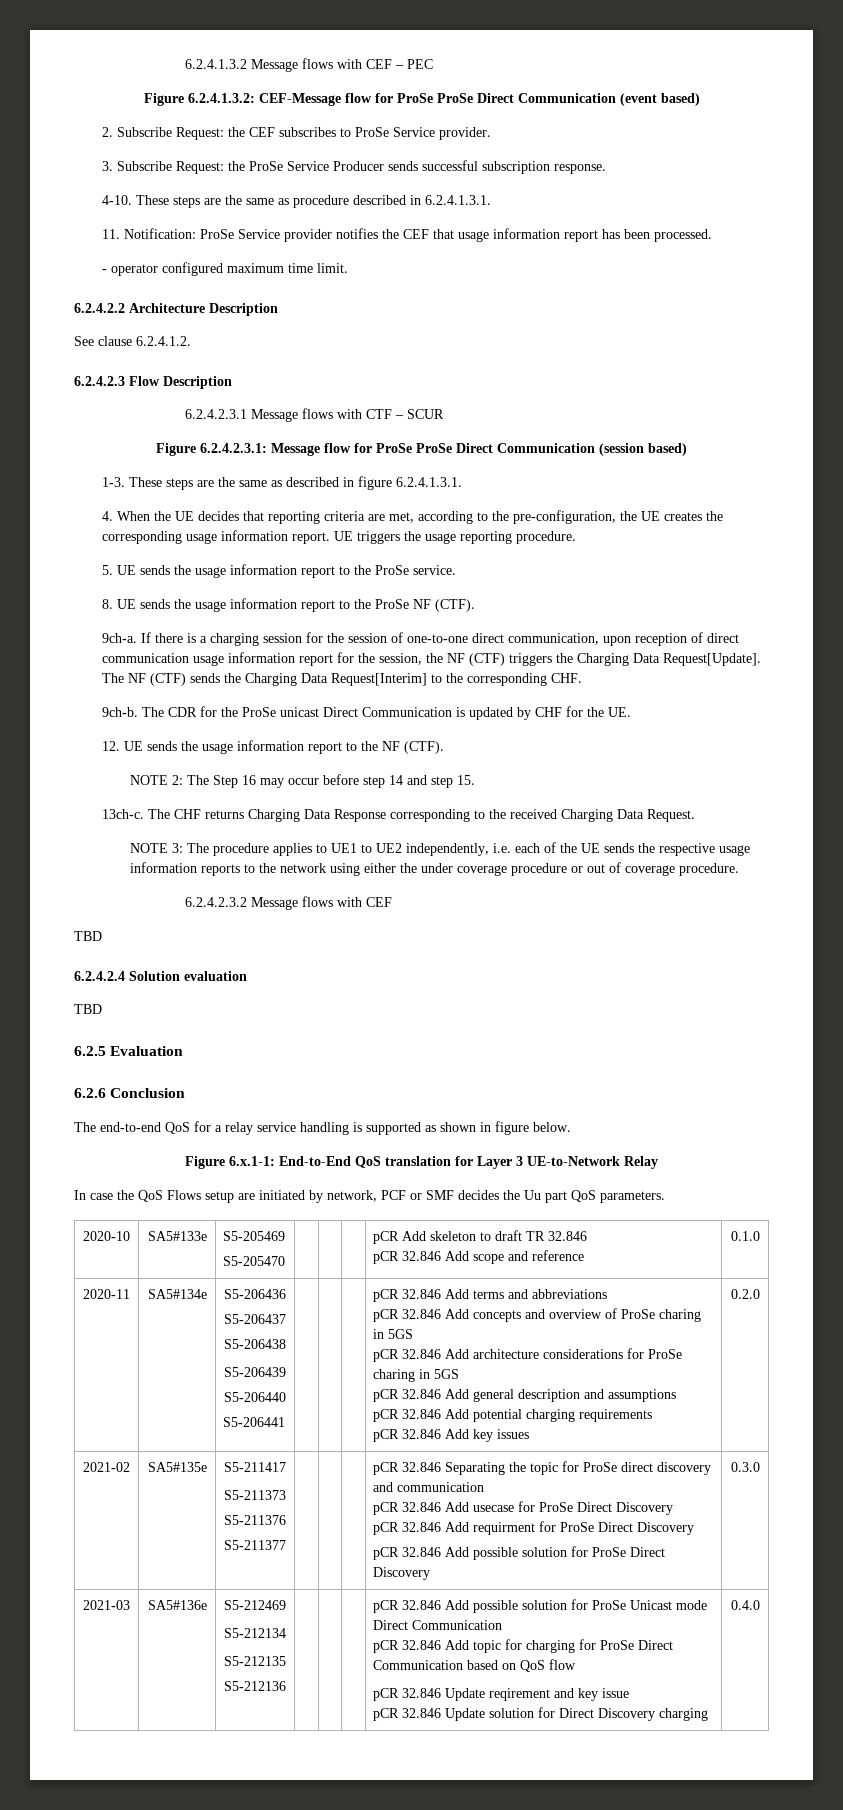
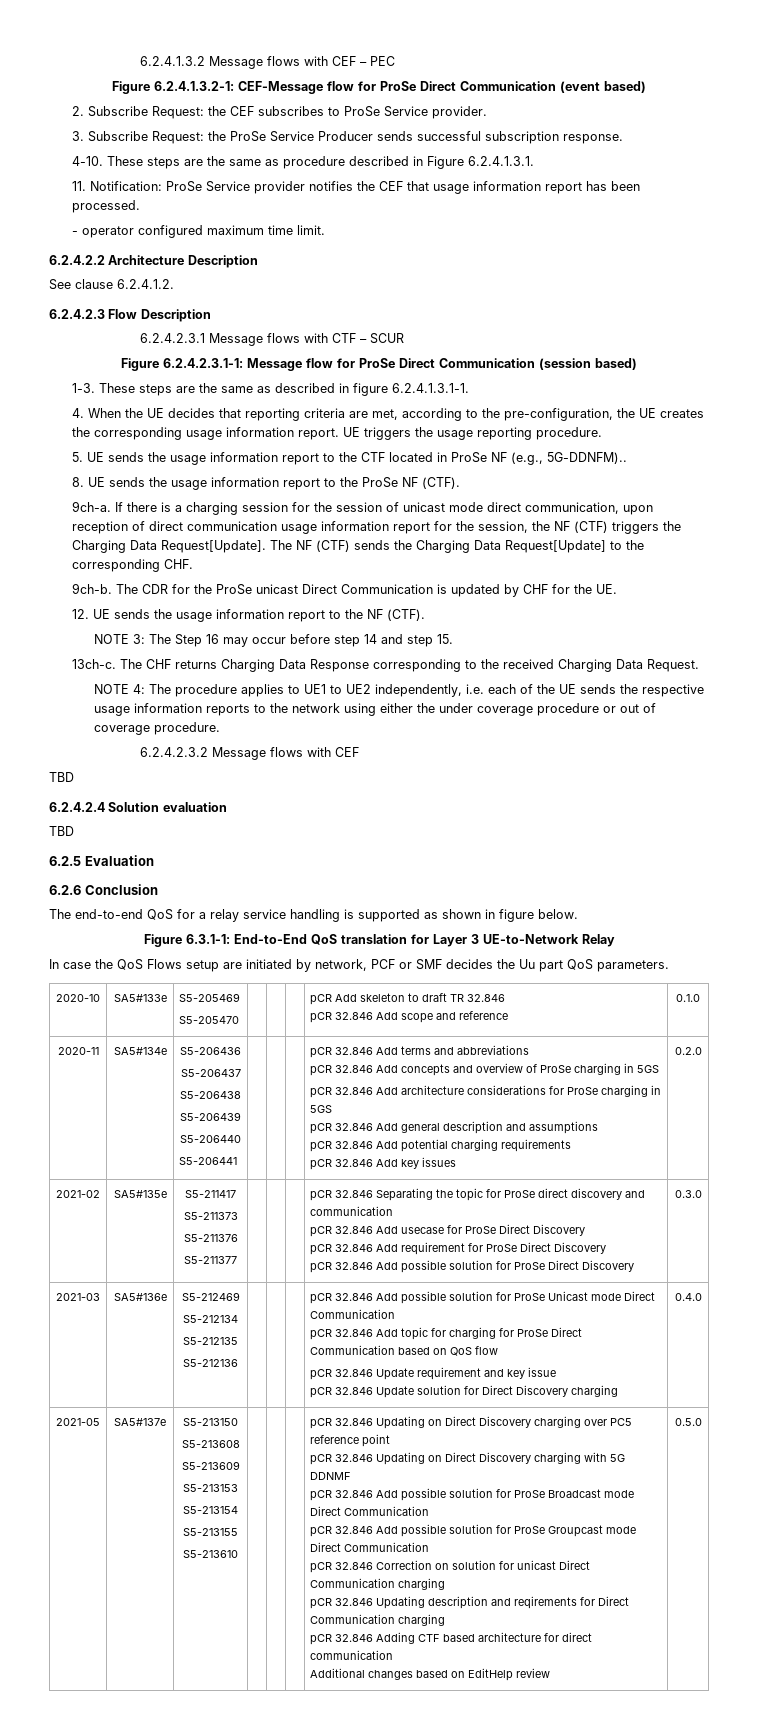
- Figure 6.2.4.1.3.2: CEF-Message flow for ProSe ProSe Direct Communication (event based)
+ Figure 6.2.4.1.3.2-1: CEF-Message flow for ProSe Direct Communication (event based)
- These steps are the same as procedure described in 6.2.4.1.3.1.
+ These steps are the same as procedure described in Figure 6.2.4.1.3.1.
- Figure 6.2.4.2.3.1: Message flow for ProSe ProSe Direct Communication (session based)
+ Figure 6.2.4.2.3.1-1: Message flow for ProSe Direct Communication (session based)
- These steps are the same as described in figure 6.2.4.1.3.1.
+ These steps are the same as described in figure 6.2.4.1.3.1-1.
- 5. UE sends the usage information report to the ProSe service.
+ 5. UE sends the usage information report to the CTF located in ProSe NF (e.g., 5G-DDNFM)..
- If there is a charging session for the session of one-to-one direct communication, upon reception of direct communication usage information report for the session, the NF (CTF) triggers the Charging Data Request[Update].
+ If there is a charging session for the session of unicast mode direct communication, upon reception of direct communication usage information report for the session, the NF (CTF) triggers the Charging Data Request[Update].
- The NF (CTF) sends the Charging Data Request[Interim] to the corresponding CHF.
+ The NF (CTF) sends the Charging Data Request[Update] to the corresponding CHF.
- NOTE 2: The Step 16 may occur before step 14 and step 15.
+ NOTE 3: The Step 16 may occur before step 14 and step 15.
- NOTE 3: The procedure applies to UE1 to UE2 independently, i.e. each of the UE sends the respective usage information reports to the network using either the under coverage procedure or out of coverage procedure.
+ NOTE 4: The procedure applies to UE1 to UE2 independently, i.e. each of the UE sends the respective usage information reports to the network using either the under coverage procedure or out of coverage procedure.
- Figure 6.x.1-1: End-to-End QoS translation for Layer 3 UE-to-Network Relay
+ Figure 6.3.1-1: End-to-End QoS translation for Layer 3 UE-to-Network Relay
- pCR 32.846 Add concepts and overview of ProSe charing in 5GS
+ pCR 32.846 Add concepts and overview of ProSe charging in 5GS
- pCR 32.846 Add architecture considerations for ProSe charing in 5GS
+ pCR 32.846 Add architecture considerations for ProSe charging in 5GS
- pCR 32.846 Add requirment for ProSe Direct Discovery
+ pCR 32.846 Add requirement for ProSe Direct Discovery
- pCR 32.846 Update reqirement and key issue
+ pCR 32.846 Update requirement and key issue
+ 2021-05 | SA5#137e | S5-213150
+ S5-213608
+ S5-213609
+ S5-213153
+ S5-213154
+ S5-213155
+ S5-213610 | | | | pCR 32.846 Updating on Direct Discovery charging over PC5 reference point
+ pCR 32.846 Updating on Direct Discovery charging with 5G DDNMF
+ pCR 32.846 Add possible solution for ProSe Broadcast mode Direct Communication
+ pCR 32.846 Add possible solution for ProSe Groupcast mode Direct Communication
+ pCR 32.846 Correction on solution for unicast Direct Communication charging
+ pCR 32.846 Updating description and reqirements for Direct Communication charging
+ pCR 32.846 Adding CTF based architecture for direct communication
+ Additional changes based on EditHelp review | 0.5.0

